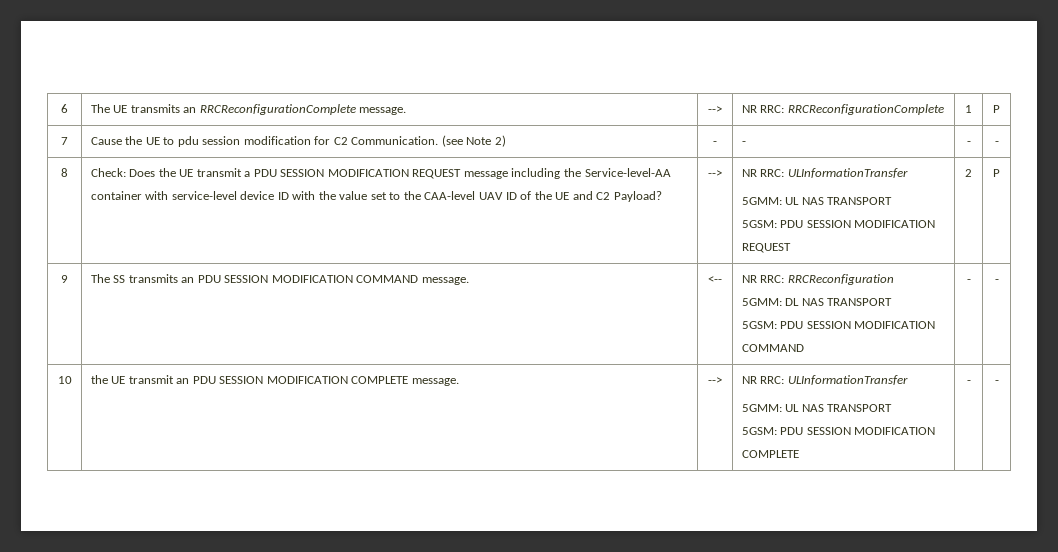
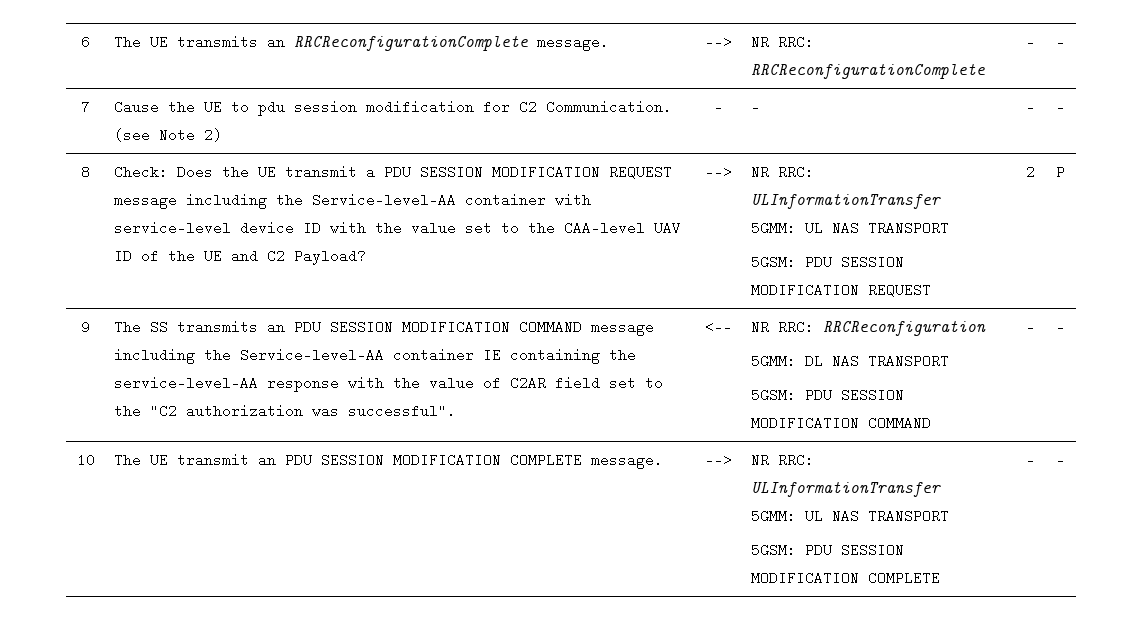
- 6 | The UE transmits an RRCReconfigurationComplete message. | --> | NR RRC: RRCReconfigurationComplete | 1 | P
+ 6 | The UE transmits an RRCReconfigurationComplete message. | --> | NR RRC: RRCReconfigurationComplete | - | -
- The SS transmits an PDU SESSION MODIFICATION COMMAND message.
+ The SS transmits an PDU SESSION MODIFICATION COMMAND message including the Service-level-AA container IE containing the service-level-AA response with the value of C2AR field set to the "C2 authorization was successful".
- 10 | the UE transmit an PDU SESSION MODIFICATION COMPLETE message. | --> | NR RRC: ULInformationTransfer
+ 10 | The UE transmit an PDU SESSION MODIFICATION COMPLETE message. | --> | NR RRC: ULInformationTransfer

